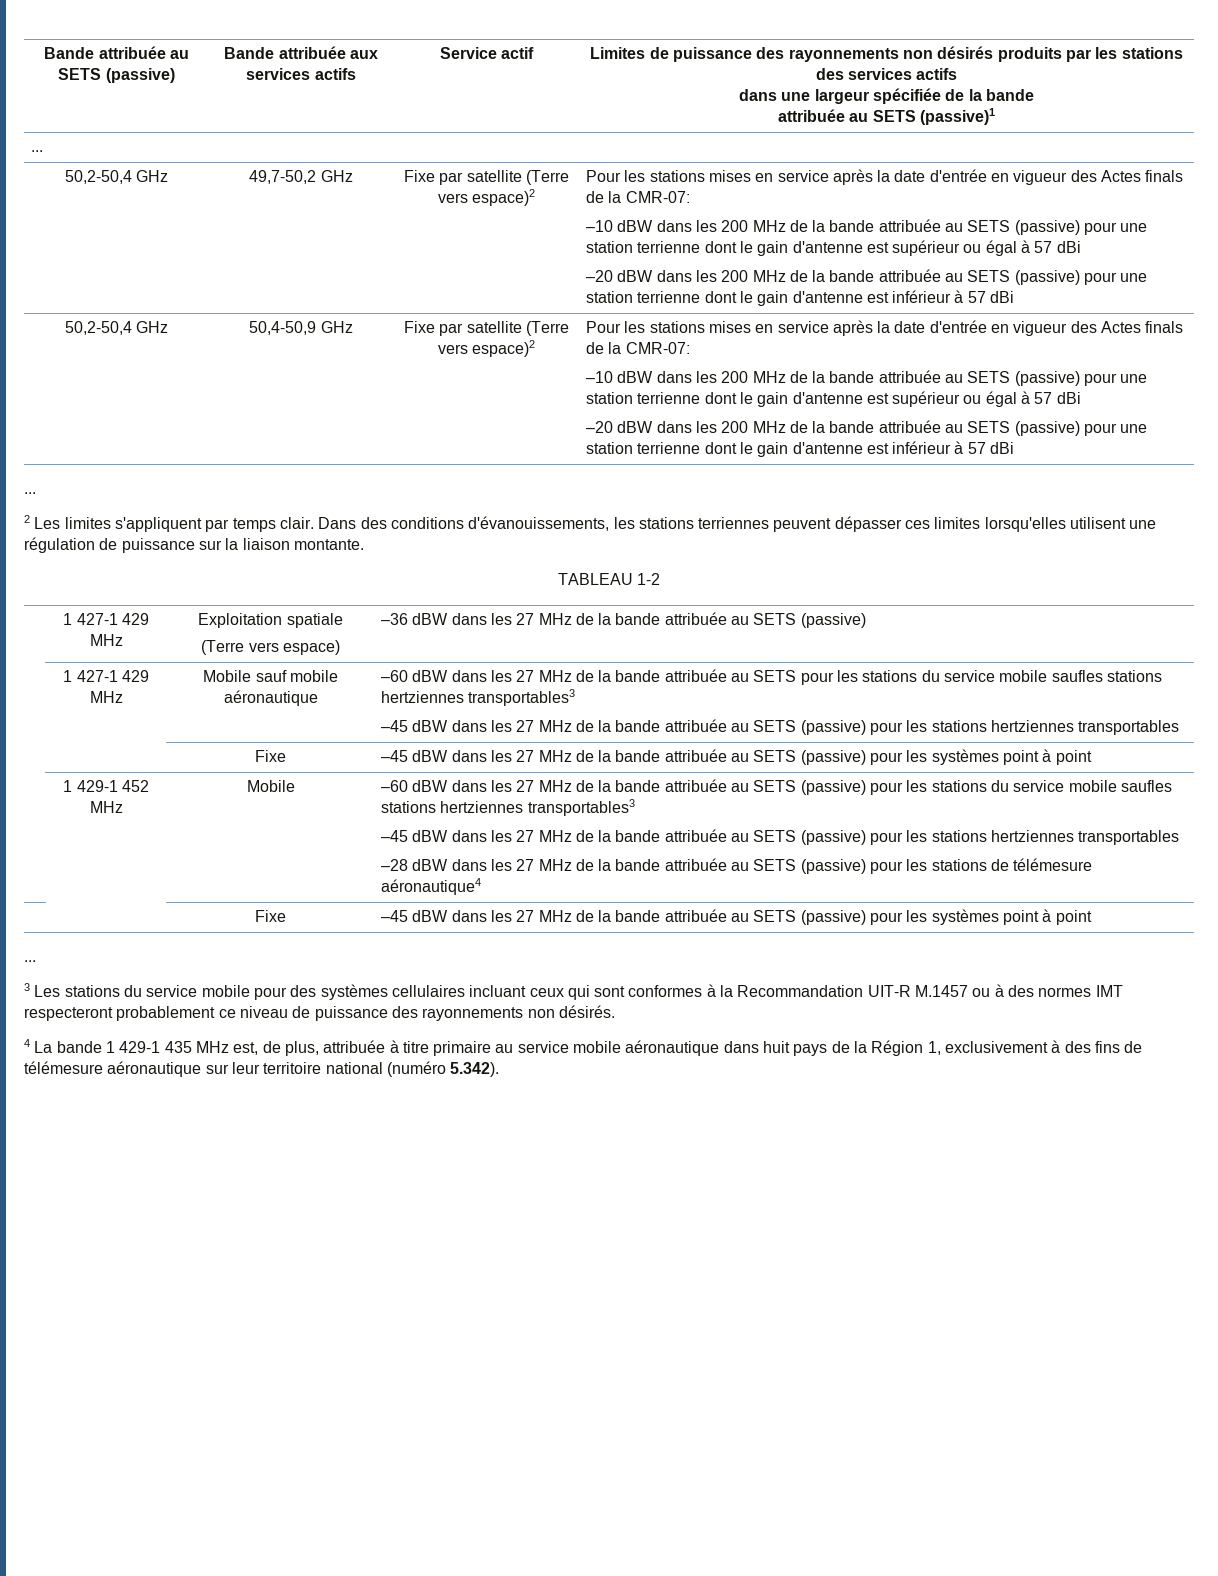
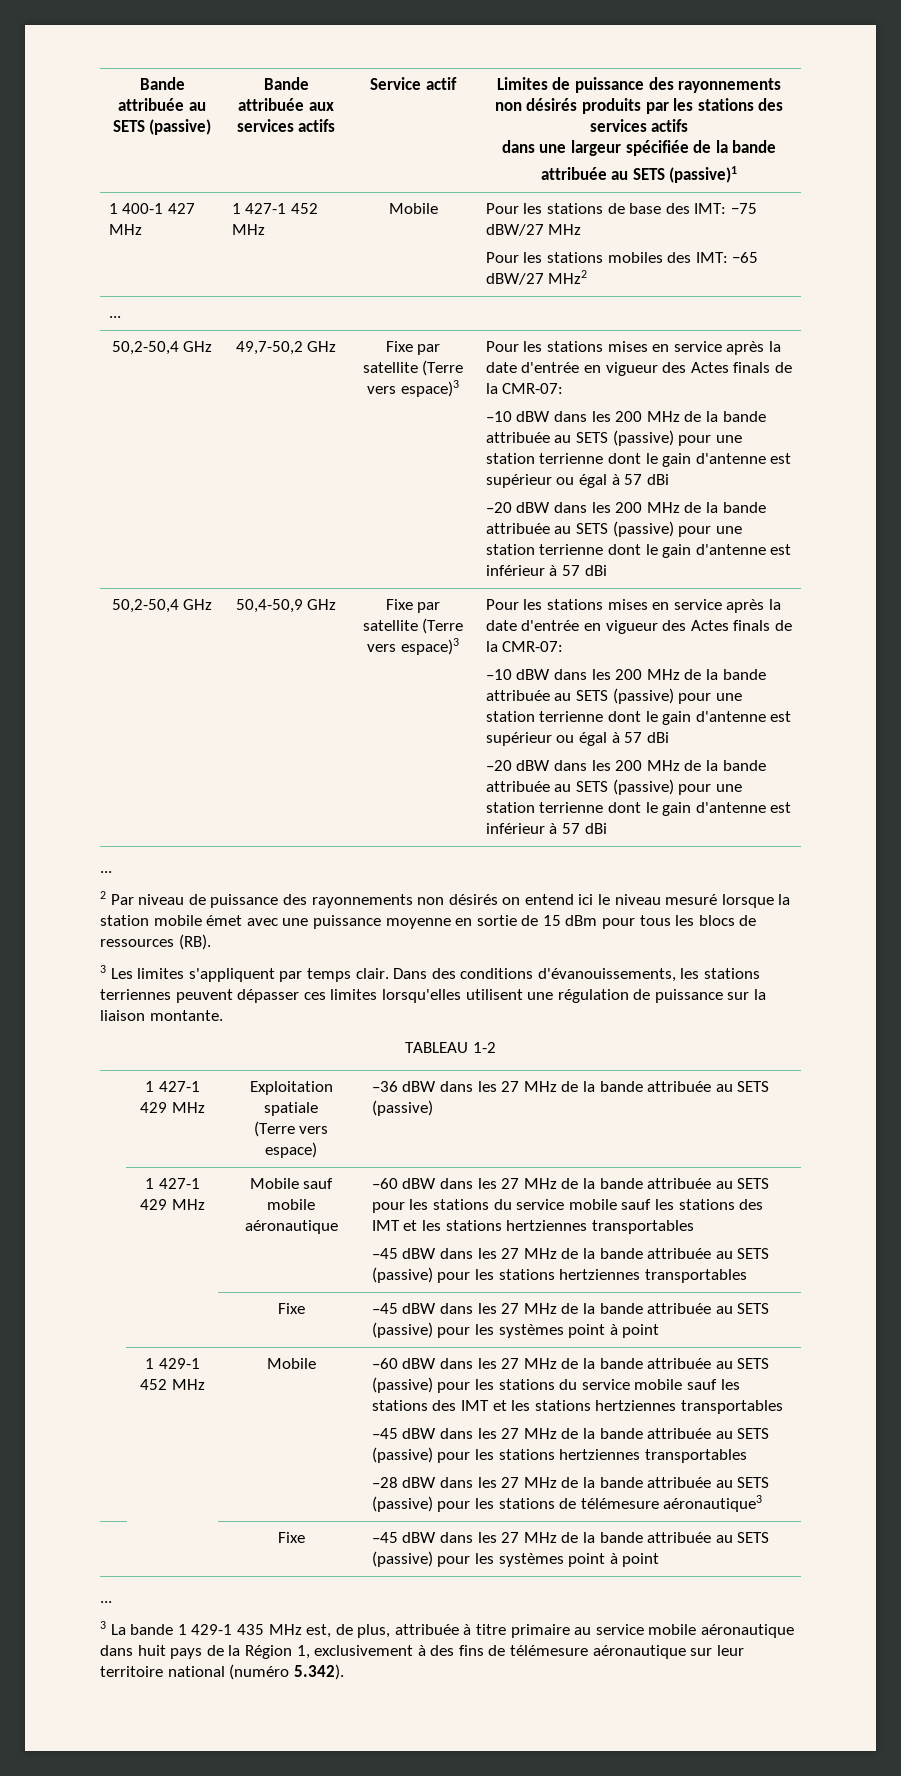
+ 1 400-1 427 MHz | 1 427-1 452 MHz | Mobile | Pour les stations de base des IMT: −75 dBW/27 MHz
+ Pour les stations mobiles des IMT: −65 dBW/27 MHz2
- 49,7-50,2 GHz | Fixe par satellite (Terre vers espace)2
+ 49,7-50,2 GHz | Fixe par satellite (Terre vers espace)3
- 50,4-50,9 GHz | Fixe par satellite (Terre vers espace)2
+ 50,4-50,9 GHz | Fixe par satellite (Terre vers espace)3
- 2 Les limites s'appliquent par temps clair.
+ 2 Par niveau de puissance des rayonnements non désirés on entend ici le niveau mesuré lorsque la station mobile émet avec une puissance moyenne en sortie de 15 dBm pour tous les blocs de ressources (RB).
+ 3 Les limites s'appliquent par temps clair.
- –60 dBW dans les 27 MHz de la bande attribuée au SETS pour les stations du service mobile saufles stations hertziennes transportables3
+ –60 dBW dans les 27 MHz de la bande attribuée au SETS pour les stations du service mobile sauf les stations des IMT et les stations hertziennes transportables
- –60 dBW dans les 27 MHz de la bande attribuée au SETS (passive) pour les stations du service mobile saufles stations hertziennes transportables3
+ –60 dBW dans les 27 MHz de la bande attribuée au SETS (passive) pour les stations du service mobile sauf les stations des IMT et les stations hertziennes transportables
- –28 dBW dans les 27 MHz de la bande attribuée au SETS (passive) pour les stations de télémesure aéronautique4
+ –28 dBW dans les 27 MHz de la bande attribuée au SETS (passive) pour les stations de télémesure aéronautique3
- 3 Les stations du service mobile pour des systèmes cellulaires incluant ceux qui sont conformes à la Recommandation UIT-R M.1457 ou à des normes IMT respecteront probablement ce niveau de puissance des rayonnements non désirés.
- 4 La bande 1 429-1 435 MHz est, de plus, attribuée à titre primaire au service mobile aéronautique dans huit pays de la Région 1, exclusivement à des fins de télémesure aéronautique sur leur territoire national (numéro 5.342).
+ 3 La bande 1 429-1 435 MHz est, de plus, attribuée à titre primaire au service mobile aéronautique dans huit pays de la Région 1, exclusivement à des fins de télémesure aéronautique sur leur territoire national (numéro 5.342).

